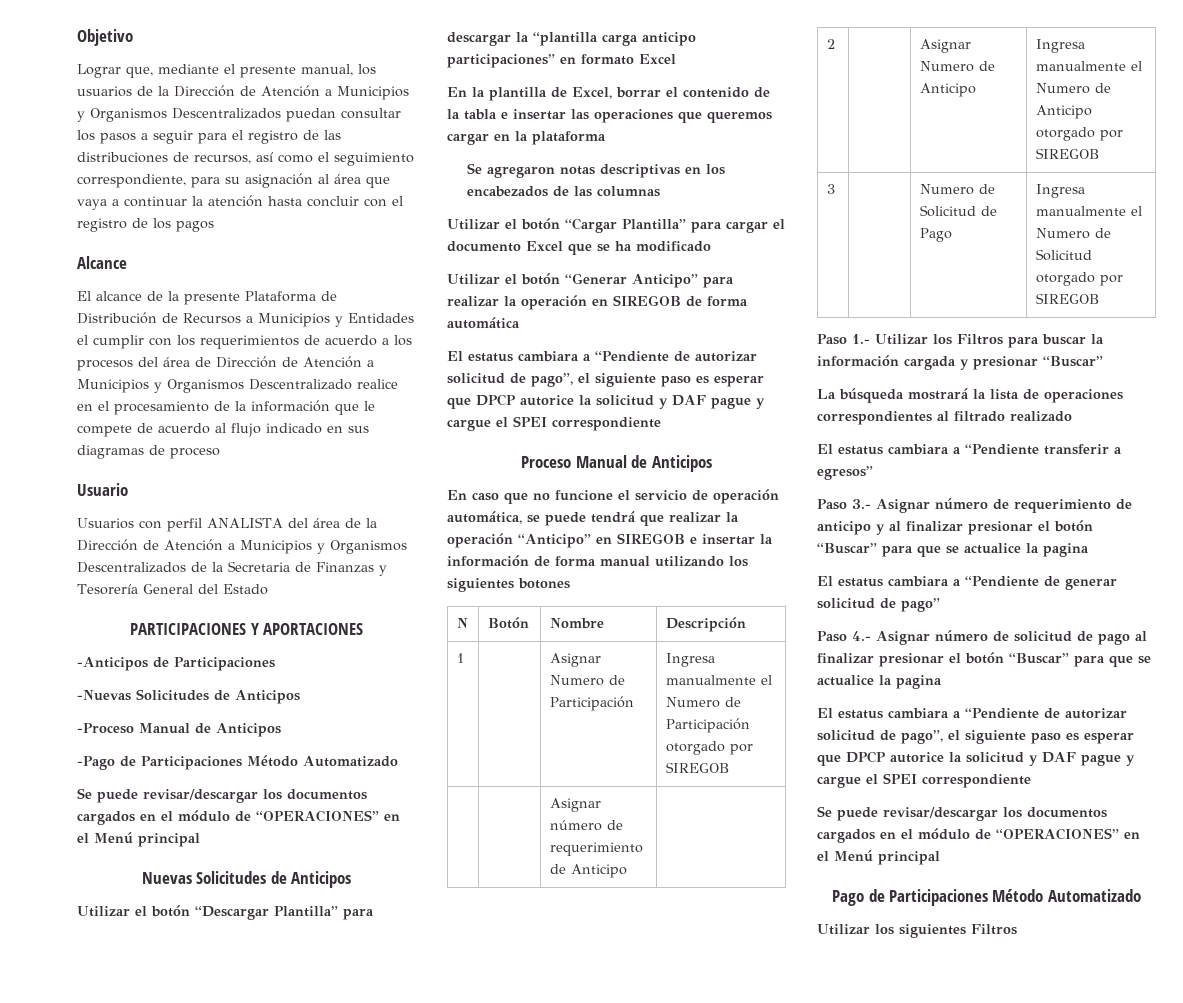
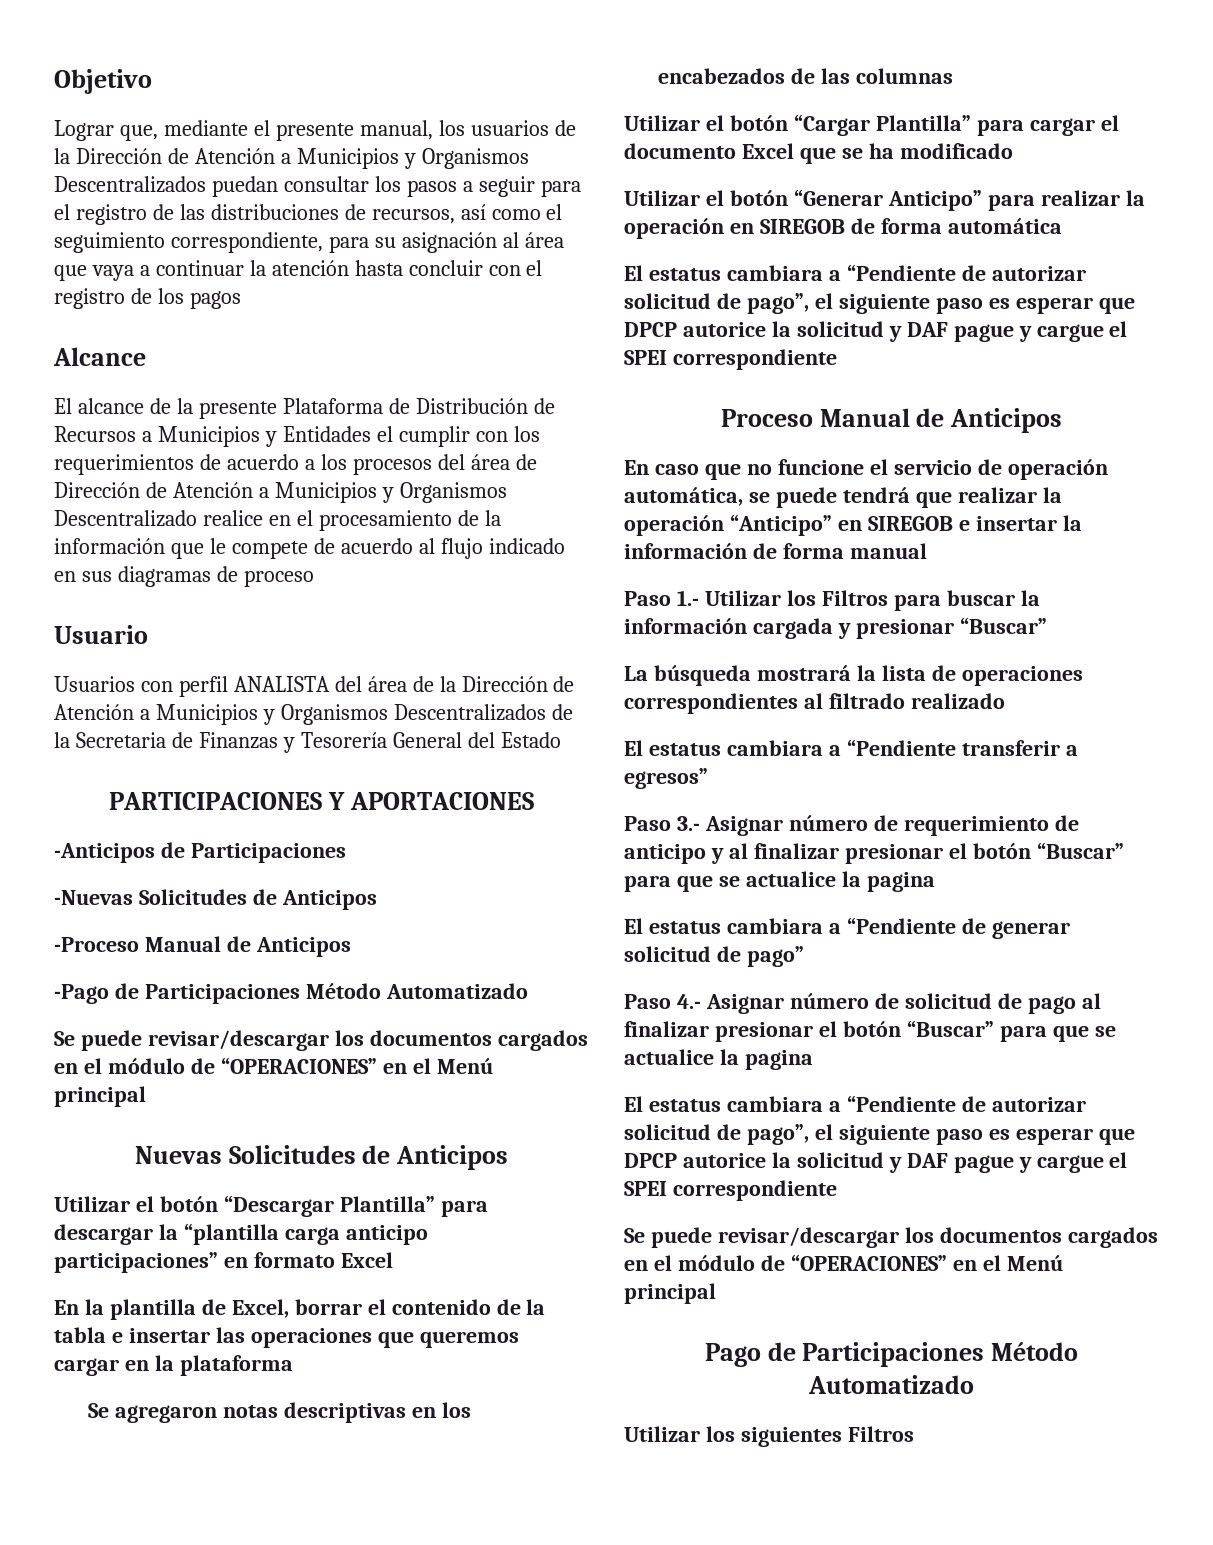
- En caso que no funcione el servicio de operación automática, se puede tendrá que realizar la operación “Anticipo” en SIREGOB e insertar la información de forma manual utilizando los siguientes botones
- N | Botón | Nombre | Descripción
- 1 | | Asignar Numero de Participación | Ingresa manualmente el Numero de Participación otorgado por SIREGOB
- | | Asignar número de requerimiento de Anticipo |
- 2 | | Asignar Numero de Anticipo | Ingresa manualmente el Numero de Anticipo otorgado por SIREGOB
- 3 | | Numero de Solicitud de Pago | Ingresa manualmente el Numero de Solicitud otorgado por SIREGOB
+ En caso que no funcione el servicio de operación automática, se puede tendrá que realizar la operación “Anticipo” en SIREGOB e insertar la información de forma manual

